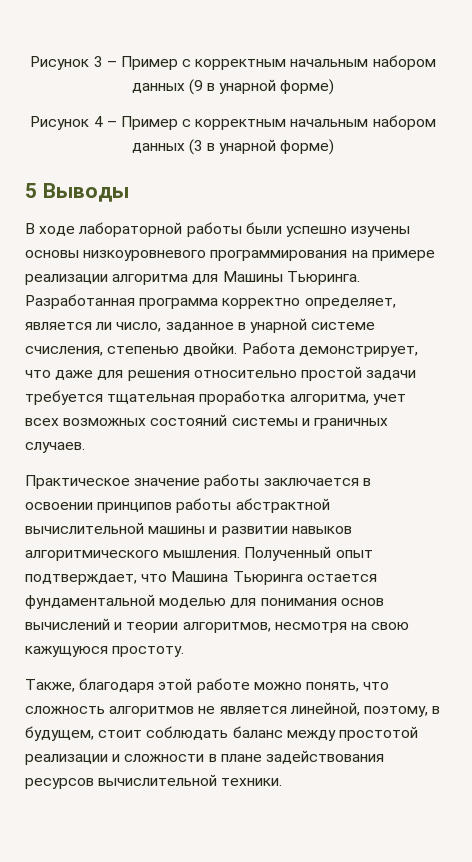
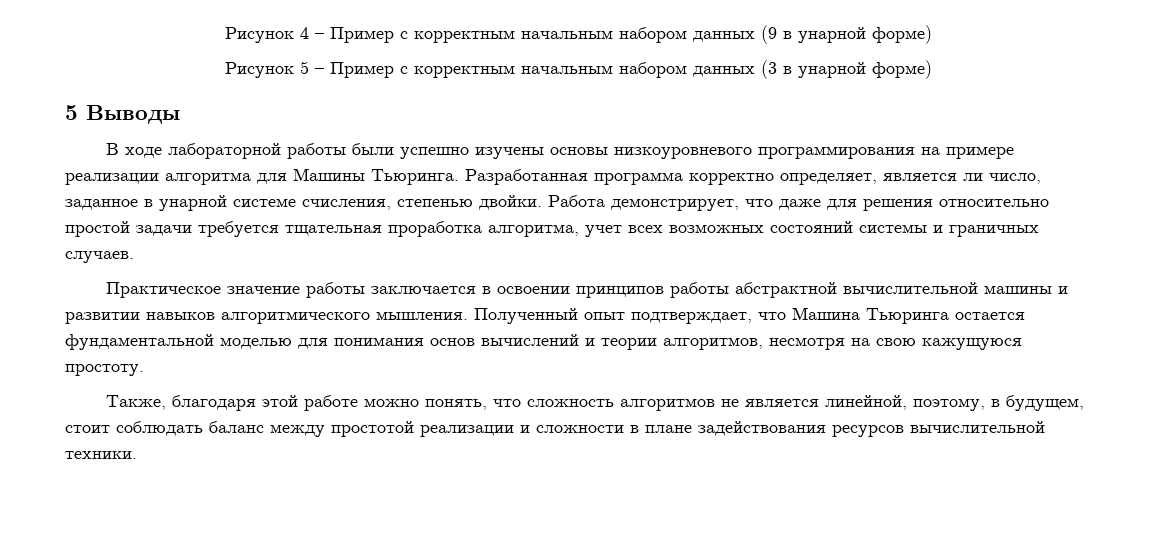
- Рисунок 3 – Пример с корректным начальным набором данных (9 в унарной форме)
+ Рисунок 4 – Пример с корректным начальным набором данных (9 в унарной форме)
- Рисунок 4 – Пример с корректным начальным набором данных (3 в унарной форме)
+ Рисунок 5 – Пример с корректным начальным набором данных (3 в унарной форме)

